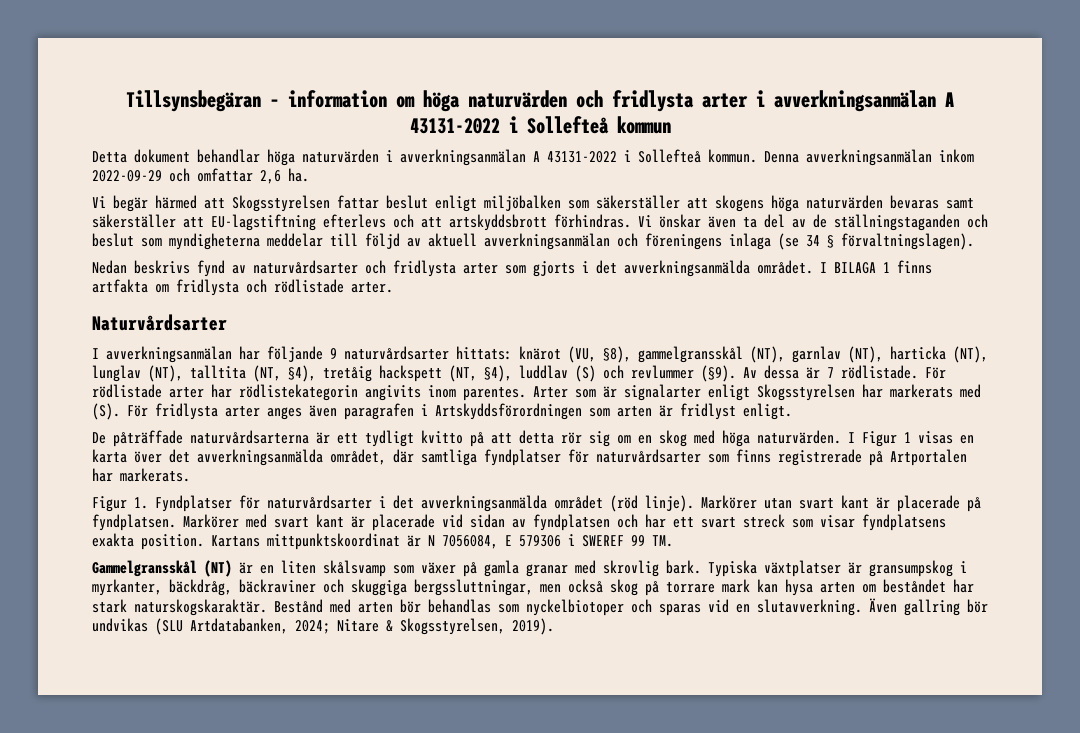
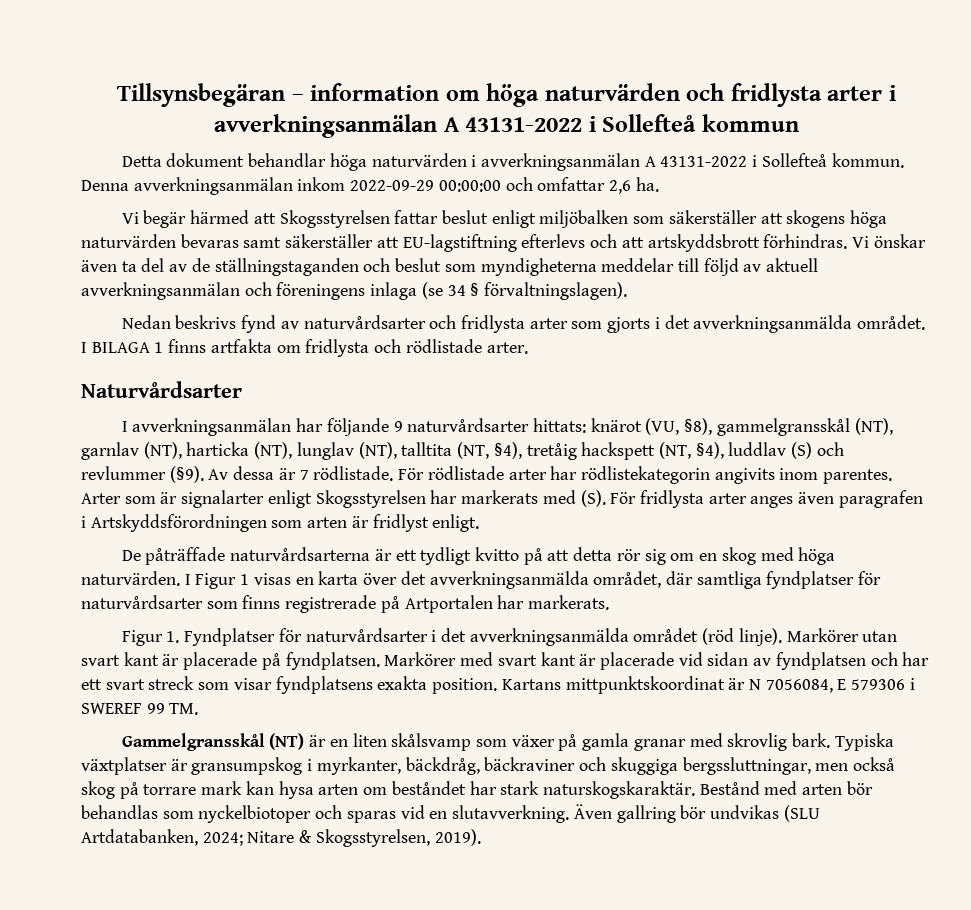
- Denna avverkningsanmälan inkom 2022-09-29 och omfattar 2,6 ha.
+ Denna avverkningsanmälan inkom 2022-09-29 00:00:00 och omfattar 2,6 ha.

